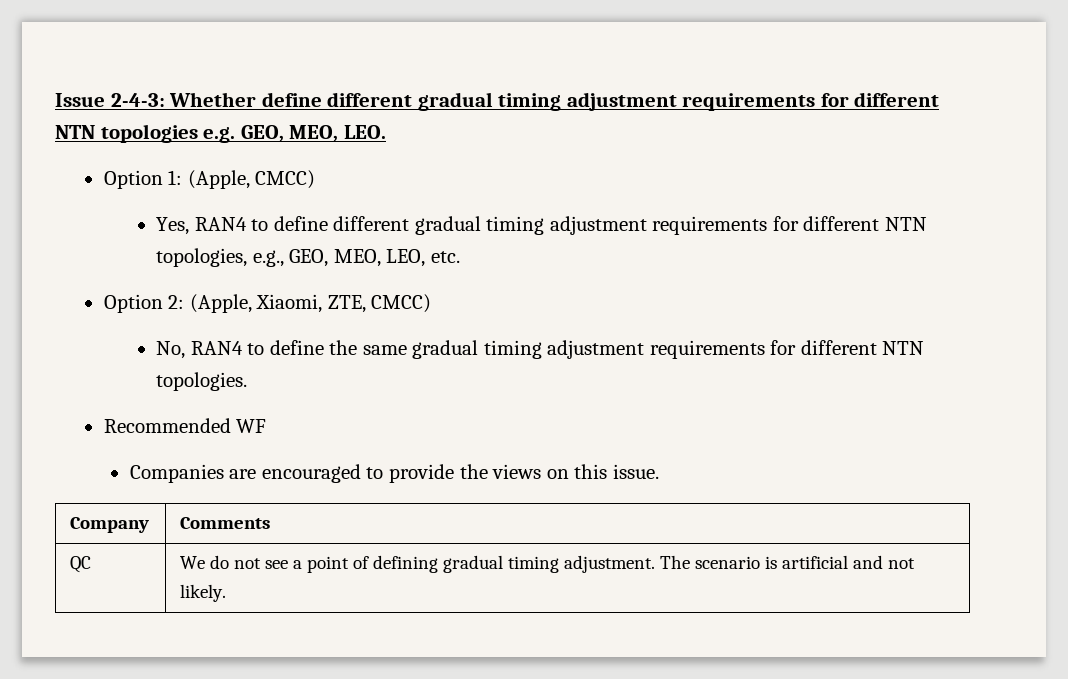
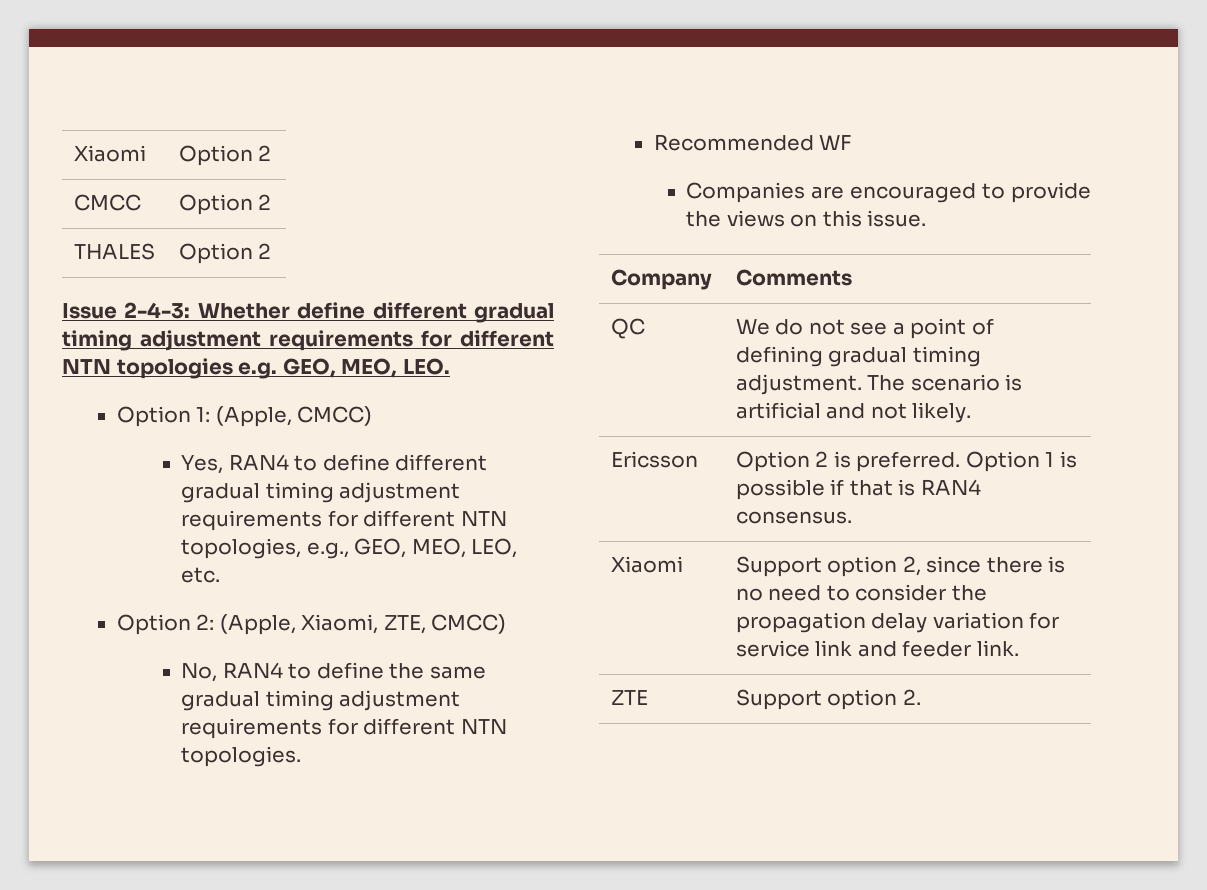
+ Xiaomi | Option 2
+ CMCC | Option 2
+ THALES | Option 2
+ Ericsson | Option 2 is preferred. Option 1 is possible if that is RAN4 consensus.
+ Xiaomi | Support option 2, since there is no need to consider the propagation delay variation for service link and feeder link.
+ ZTE | Support option 2.

